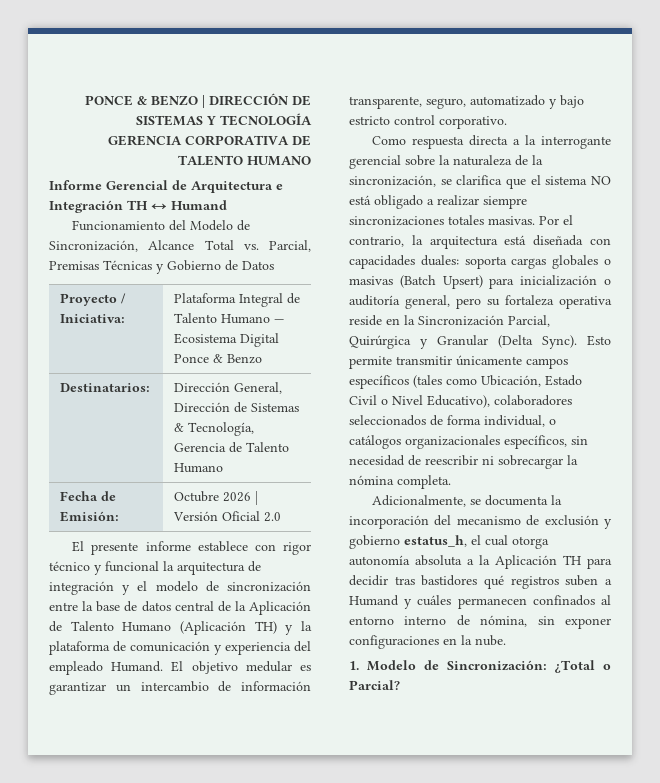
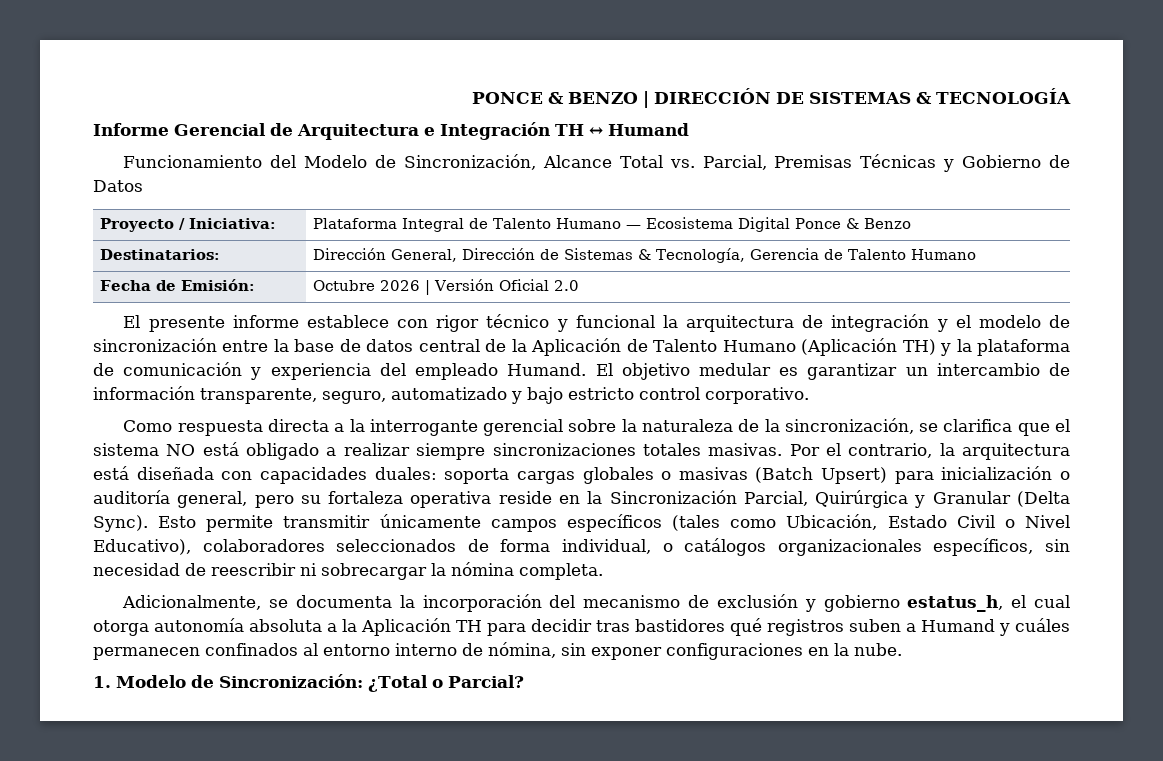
- PONCE & BENZO | DIRECCIÓN DE SISTEMAS Y TECNOLOGÍA
+ PONCE & BENZO | DIRECCIÓN DE SISTEMAS & TECNOLOGÍA
- GERENCIA CORPORATIVA DE TALENTO HUMANO

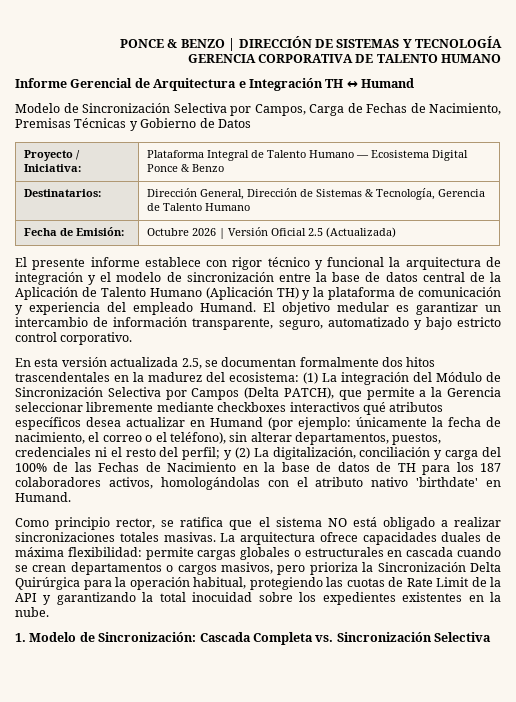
- PONCE & BENZO | DIRECCIÓN DE SISTEMAS & TECNOLOGÍA
+ PONCE & BENZO | DIRECCIÓN DE SISTEMAS Y TECNOLOGÍA
+ GERENCIA CORPORATIVA DE TALENTO HUMANO
- Funcionamiento del Modelo de Sincronización, Alcance Total vs. Parcial, Premisas Técnicas y Gobierno de Datos
+ Modelo de Sincronización Selectiva por Campos, Carga de Fechas de Nacimiento, Premisas Técnicas y Gobierno de Datos
- Fecha de Emisión: | Octubre 2026 | Versión Oficial 2.0
+ Fecha de Emisión: | Octubre 2026 | Versión Oficial 2.5 (Actualizada)
- Como respuesta directa a la interrogante gerencial sobre la naturaleza de la sincronización, se clarifica que el sistema NO está obligado a realizar siempre sincronizaciones totales masivas.
+ En esta versión actualizada 2.5, se documentan formalmente dos hitos trascendentales en la madurez del ecosistema: (1) La integración del Módulo de Sincronización Selectiva por Campos (Delta PATCH), que permite a la Gerencia seleccionar libremente mediante checkboxes interactivos qué atributos específicos desea actualizar en Humand (por ejemplo: únicamente la fecha de nacimiento, el correo o el teléfono), sin alterar departamentos, puestos, credenciales ni el resto del perfil; y (2) La digitalización, conciliación y carga del 100% de las Fechas de Nacimiento en la base de datos de TH para los 187 colaboradores activos, homologándolas con el atributo nativo 'birthdate' en Humand.
+ Como principio rector, se ratifica que el sistema NO está obligado a realizar sincronizaciones totales masivas.
- Por el contrario, la arquitectura está diseñada con capacidades duales: soporta cargas globales o masivas (Batch Upsert) para inicialización o auditoría general, pero su fortaleza operativa reside en la Sincronización Parcial, Quirúrgica y Granular (Delta Sync). Esto permite transmitir únicamente campos específicos (tales como Ubicación, Estado Civil o Nivel Educativo), colaboradores seleccionados de forma individual, o catálogos organizacionales específicos, sin necesidad de reescribir ni sobrecargar la nómina completa.
- Adicionalmente, se documenta la incorporación del mecanismo de exclusión y gobierno estatus_h, el cual otorga autonomía absoluta a la Aplicación TH para decidir tras bastidores qué registros suben a Humand y cuáles permanecen confinados al entorno interno de nómina, sin exponer configuraciones en la nube.
+ La arquitectura ofrece capacidades duales de máxima flexibilidad: permite cargas globales o estructurales en cascada cuando se crean departamentos o cargos masivos, pero prioriza la Sincronización Delta Quirúrgica para la operación habitual, protegiendo las cuotas de Rate Limit de la API y garantizando la total inocuidad sobre los expedientes existentes en la nube.
- 1. Modelo de Sincronización: ¿Total o Parcial?
+ 1. Modelo de Sincronización: Cascada Completa vs. Sincronización Selectiva

